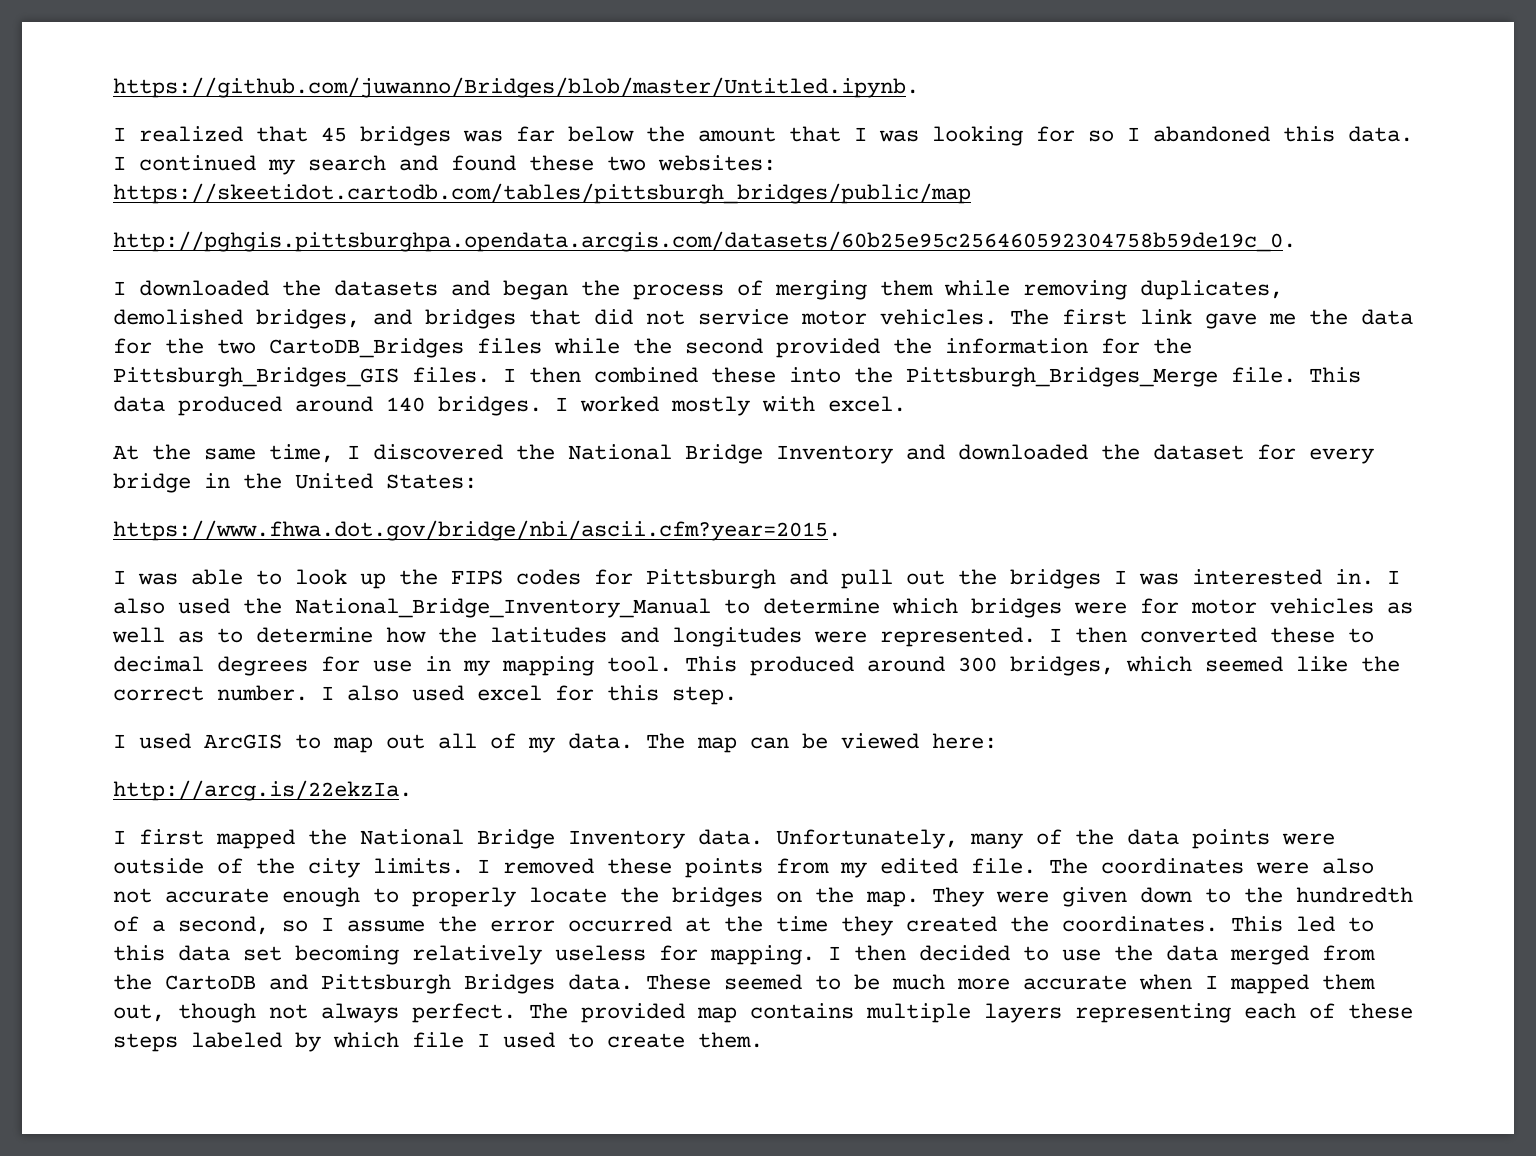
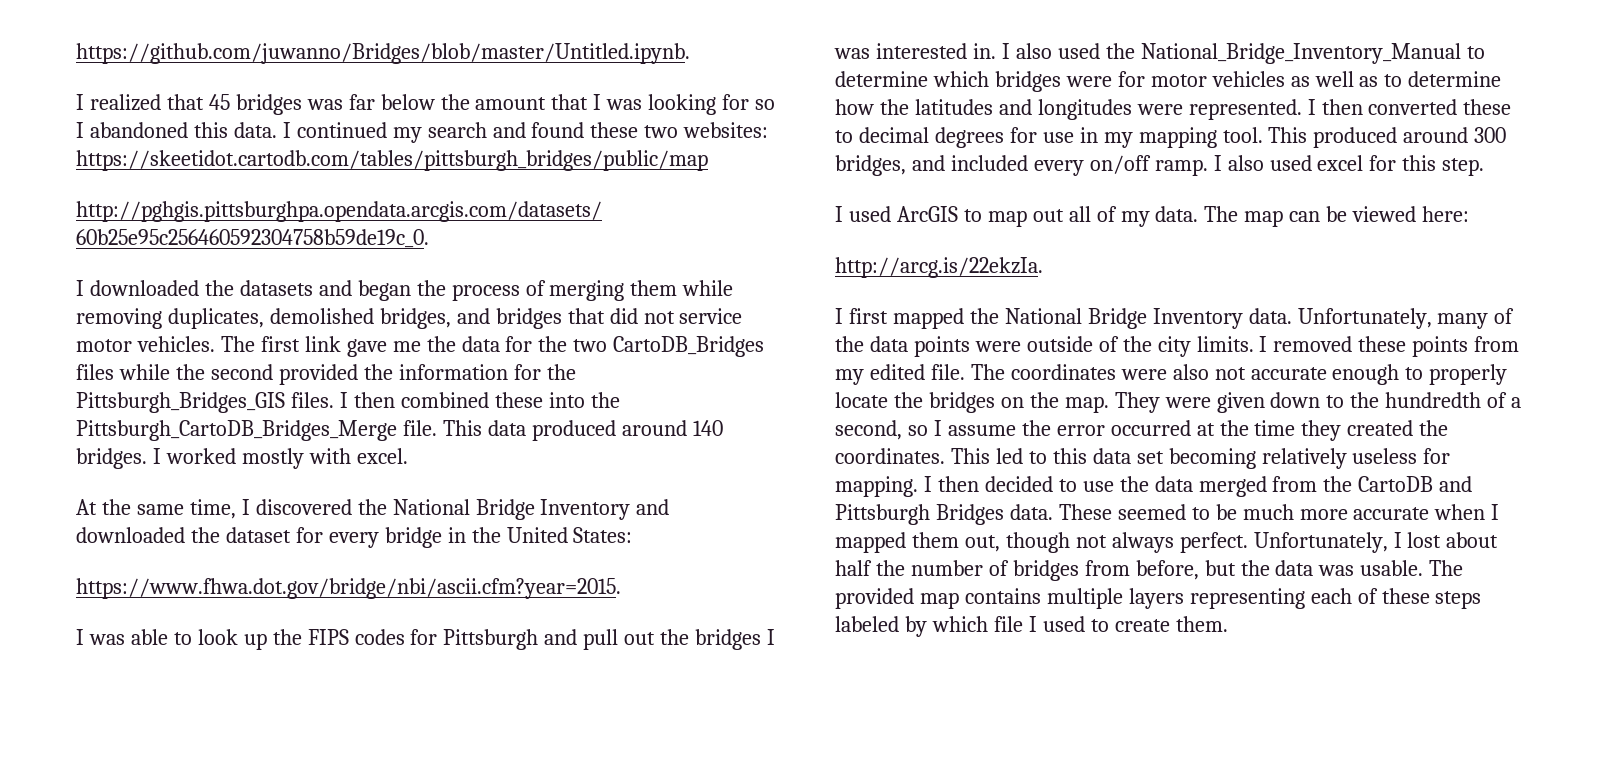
- I then combined these into the Pittsburgh_Bridges_Merge file.
+ I then combined these into the Pittsburgh_CartoDB_Bridges_Merge file.
- This produced around 300 bridges, which seemed like the correct number.
+ This produced around 300 bridges, and included every on/off ramp.
+ Unfortunately, I lost about half the number of bridges from before, but the data was usable.

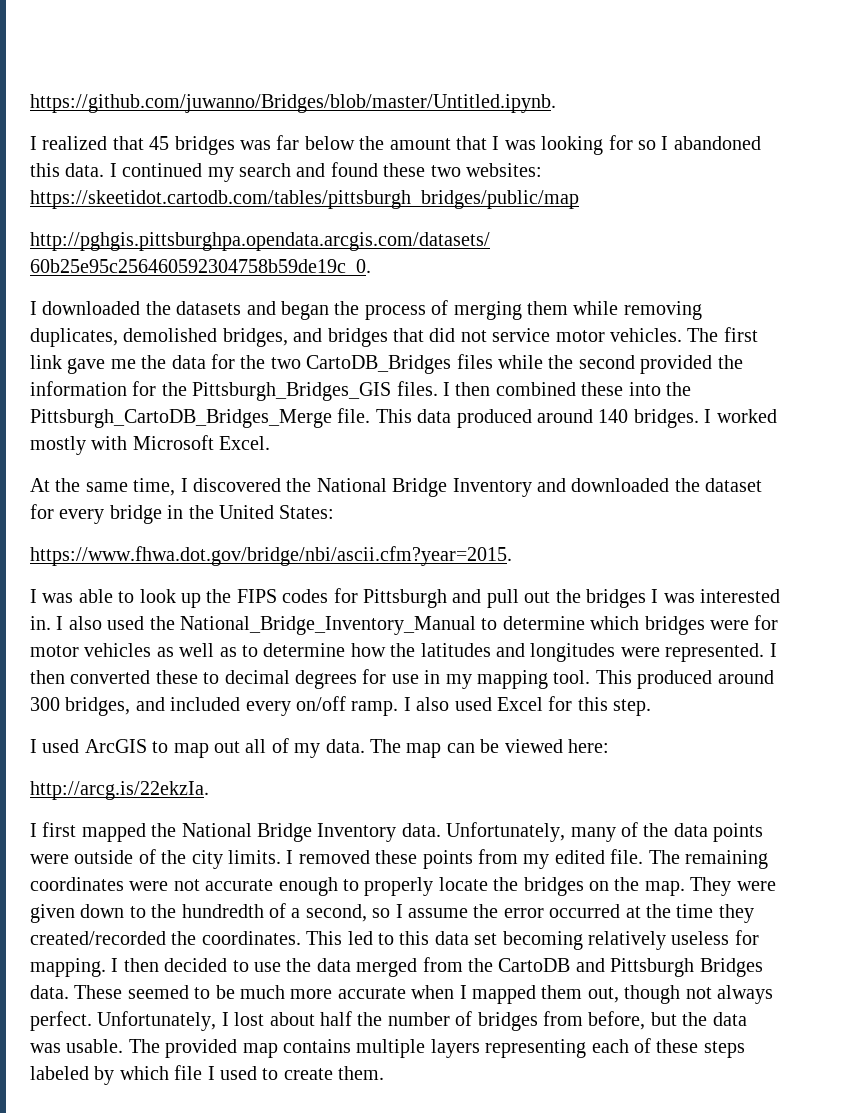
- I worked mostly with excel.
+ I worked mostly with Microsoft Excel.
- I also used excel for this step.
+ I also used Excel for this step.
- The coordinates were also not accurate enough to properly locate the bridges on the map.
+ The remaining coordinates were not accurate enough to properly locate the bridges on the map.
- They were given down to the hundredth of a second, so I assume the error occurred at the time they created the coordinates.
+ They were given down to the hundredth of a second, so I assume the error occurred at the time they created/recorded the coordinates.

